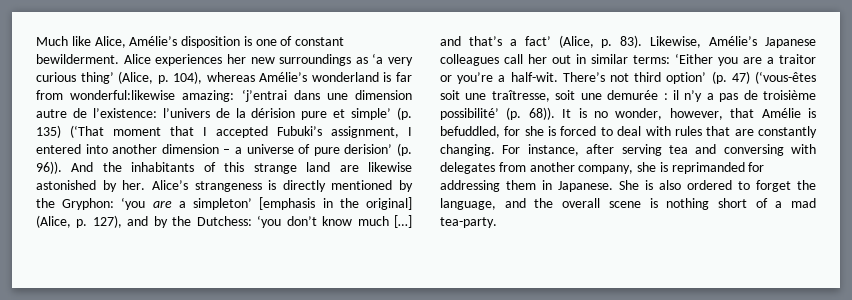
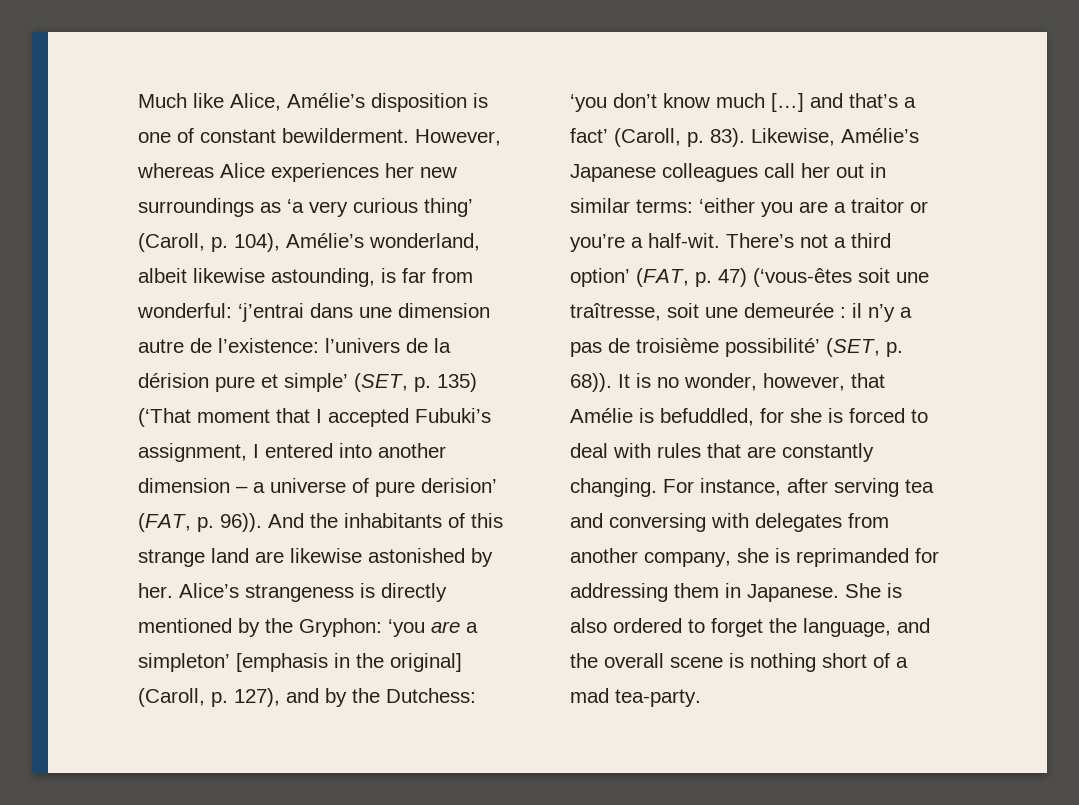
- Alice experiences her new surroundings as ‘a very curious thing’ (Alice, p. 104), whereas Amélie’s wonderland is far from wonderful:likewise amazing: ‘j’entrai dans une dimension autre de l’existence: l’univers de la dérision pure et simple’ (p. 135) (‘That moment that I accepted Fubuki’s assignment, I entered into another dimension – a universe of pure derision’ (p. 96)).
+ However, whereas Alice experiences her new surroundings as ‘a very curious thing’ (Caroll, p. 104), Amélie’s wonderland, albeit likewise astounding, is far from wonderful: ‘j’entrai dans une dimension autre de l’existence: l’univers de la dérision pure et simple’ (SET, p. 135) (‘That moment that I accepted Fubuki’s assignment, I entered into another dimension – a universe of pure derision’ (FAT, p. 96)).
- Alice’s strangeness is directly mentioned by the Gryphon: ‘you are a simpleton’ [emphasis in the original] (Alice, p. 127), and by the Dutchess: ‘you don’t know much […] and that’s a fact’ (Alice, p. 83).
+ Alice’s strangeness is directly mentioned by the Gryphon: ‘you are a simpleton’ [emphasis in the original] (Caroll, p. 127), and by the Dutchess: ‘you don’t know much […] and that’s a fact’ (Caroll, p. 83).
- Likewise, Amélie’s Japanese colleagues call her out in similar terms: ‘Either you are a traitor or you’re a half-wit.
+ Likewise, Amélie’s Japanese colleagues call her out in similar terms: ‘either you are a traitor or you’re a half-wit.
- There’s not third option’ (p. 47) (‘vous-êtes soit une traîtresse, soit une demurée : il n’y a pas de troisième possibilité’ (p. 68)).
+ There’s not a third option’ (FAT, p. 47) (‘vous-êtes soit une traîtresse, soit une demeurée : il n’y a pas de troisième possibilité’ (SET, p. 68)).

